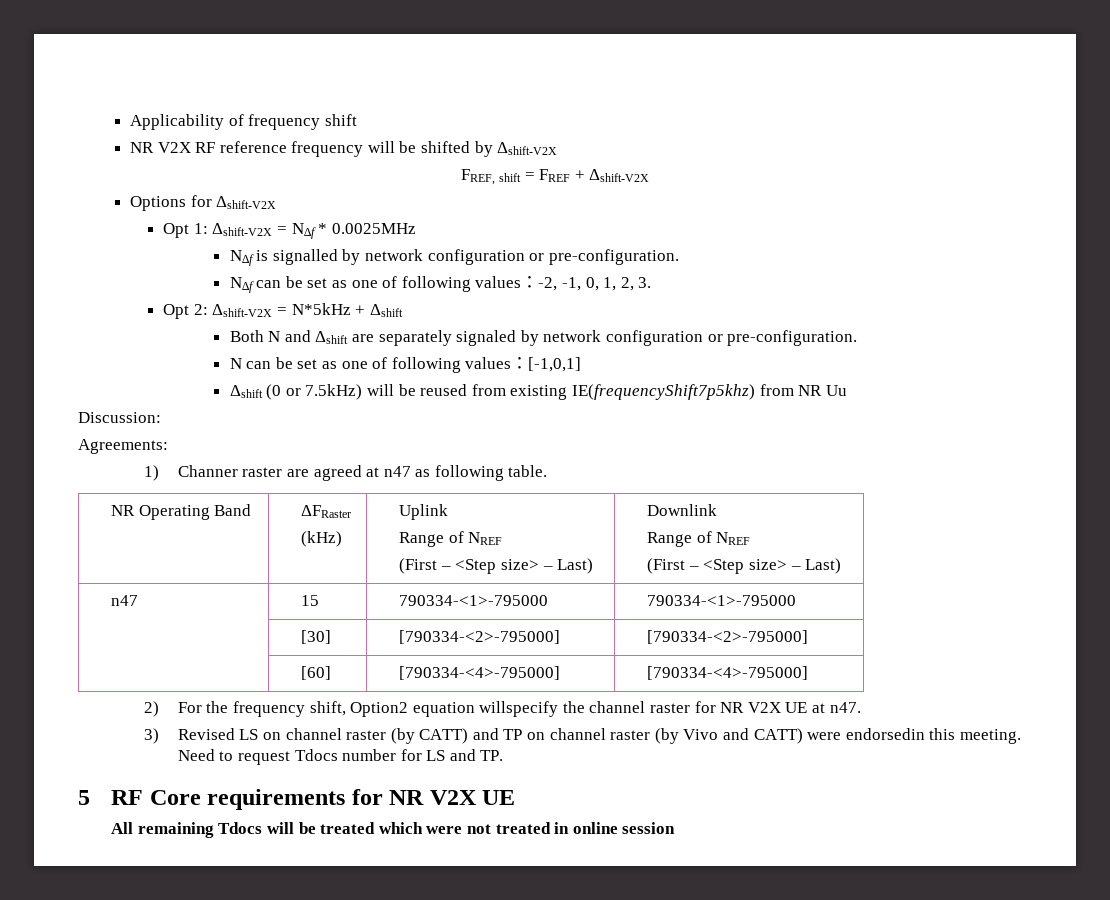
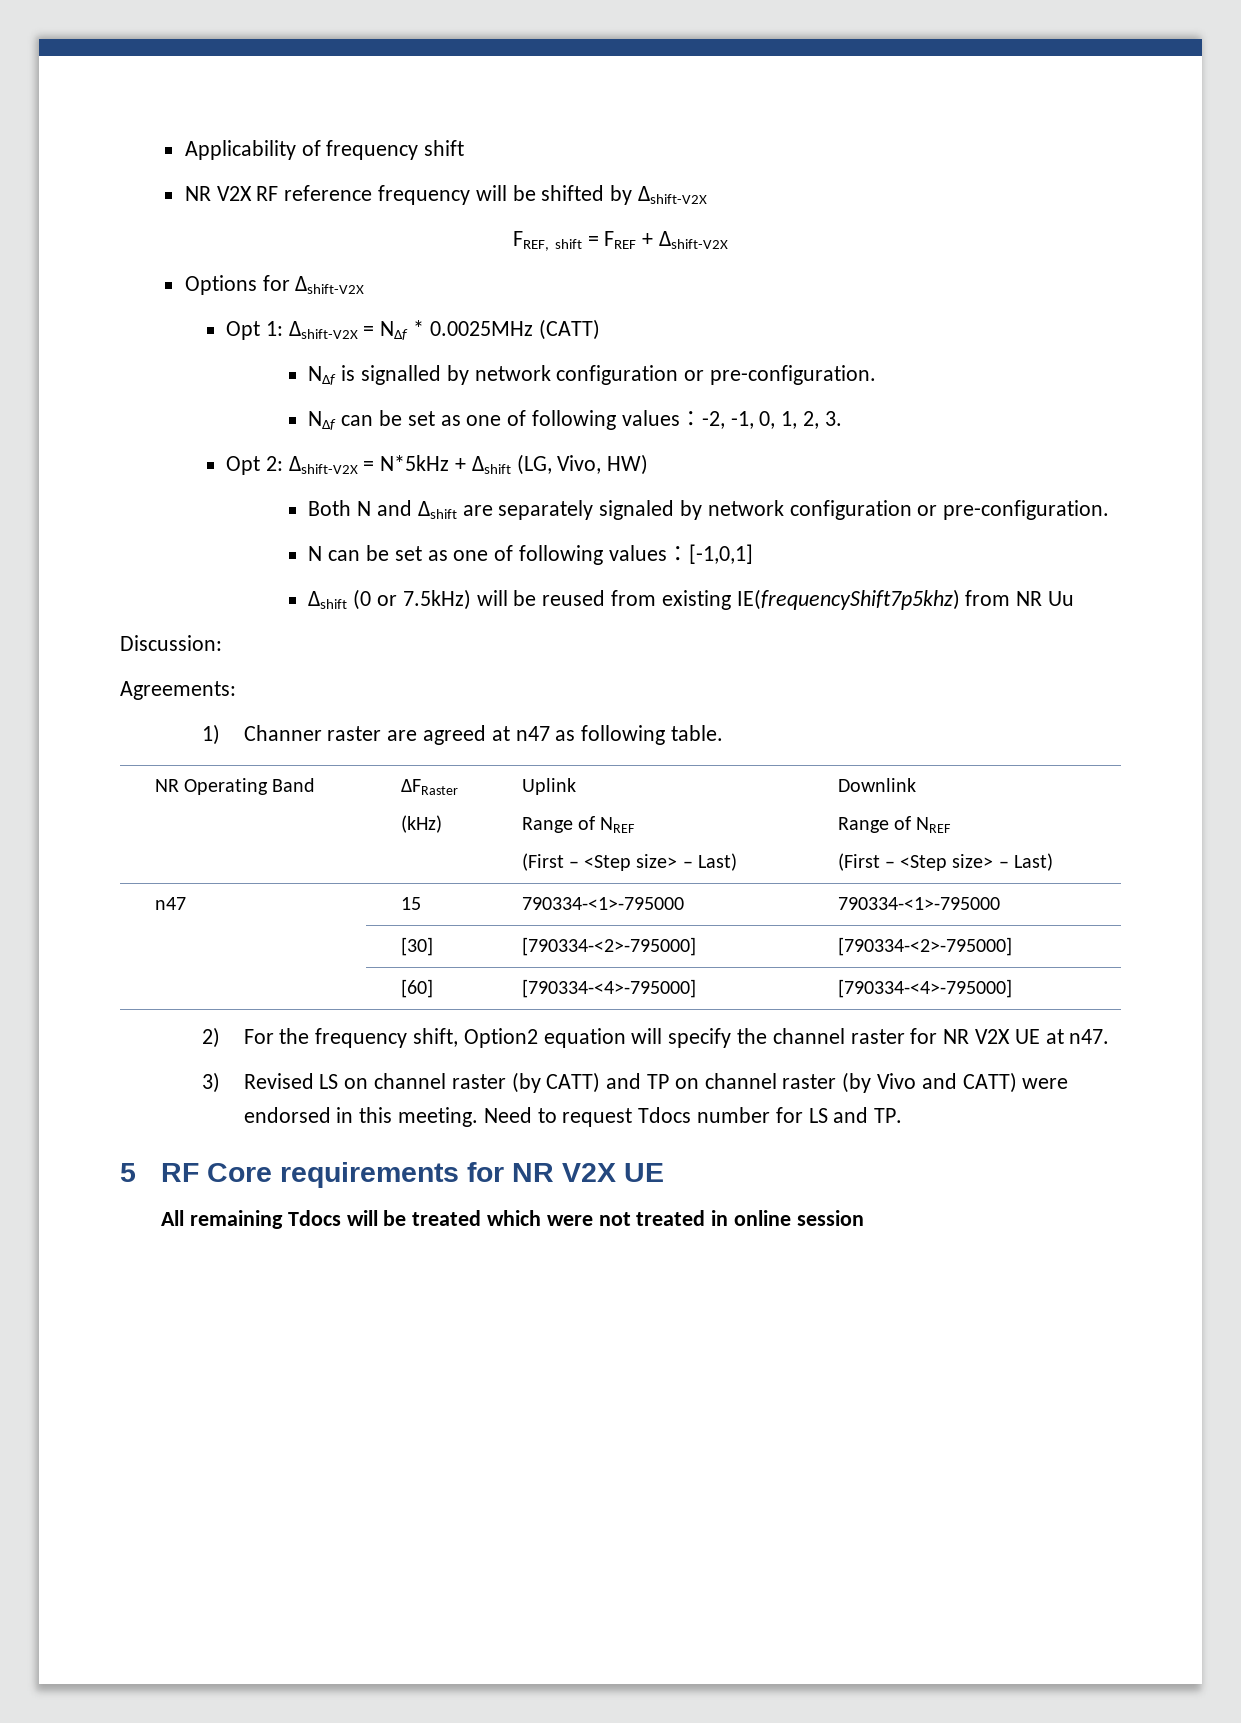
- Opt 1: Δshift-V2X = N∆f * 0.0025MHz
+ Opt 1: Δshift-V2X = N∆f * 0.0025MHz (CATT)
- Opt 2: Δshift-V2X = N*5kHz + Δshift
+ Opt 2: Δshift-V2X = N*5kHz + Δshift (LG, Vivo, HW)
- 2) For the frequency shift, Option2 equation willspecify the channel raster for NR V2X UE at n47.
+ 2) For the frequency shift, Option2 equation will specify the channel raster for NR V2X UE at n47.
- 3) Revised LS on channel raster (by CATT) and TP on channel raster (by Vivo and CATT) were endorsedin this meeting.
+ 3) Revised LS on channel raster (by CATT) and TP on channel raster (by Vivo and CATT) were endorsed in this meeting.

